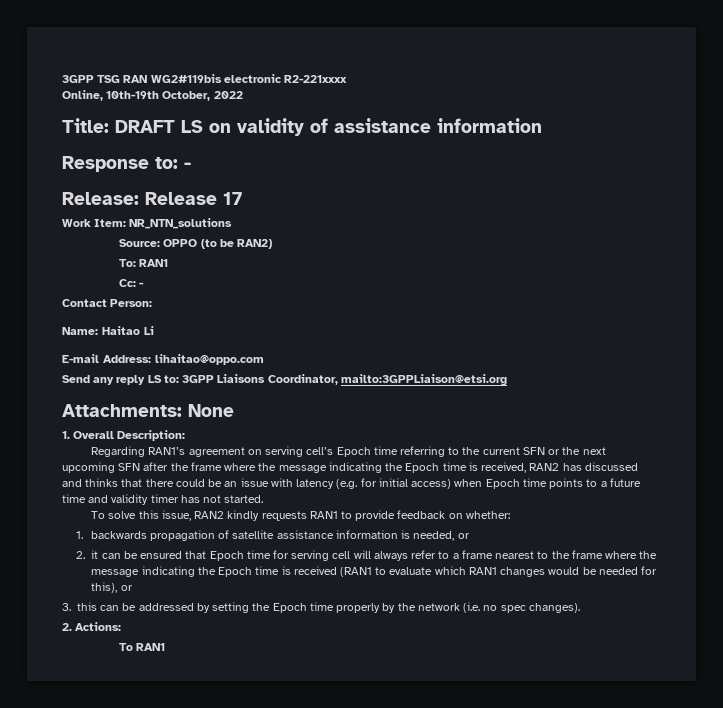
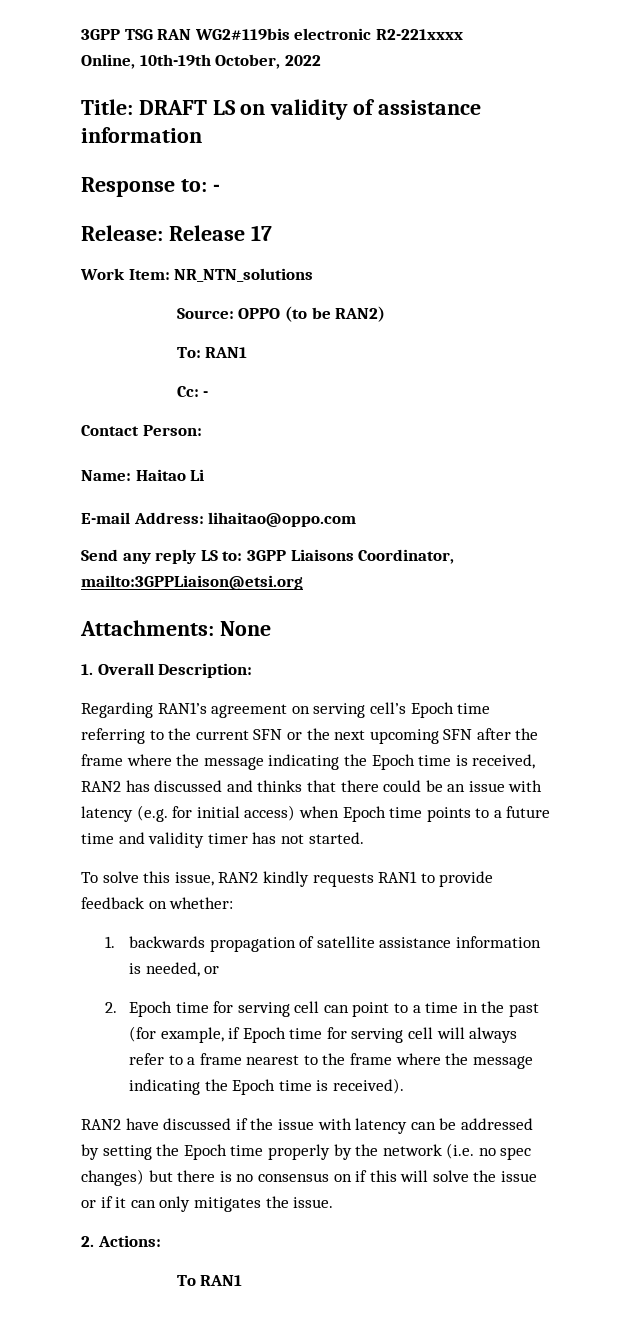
- 2. it can be ensured that Epoch time for serving cell will always refer to a frame nearest to the frame where the message indicating the Epoch time is received (RAN1 to evaluate which RAN1 changes would be needed for this), or
- 3. this can be addressed by setting the Epoch time properly by the network (i.e. no spec changes).
+ 2. Epoch time for serving cell can point to a time in the past (for example, if Epoch time for serving cell will always refer to a frame nearest to the frame where the message indicating the Epoch time is received).
+ RAN2 have discussed if the issue with latency can be addressed by setting the Epoch time properly by the network (i.e. no spec changes) but there is no consensus on if this will solve the issue or if it can only mitigates the issue.

